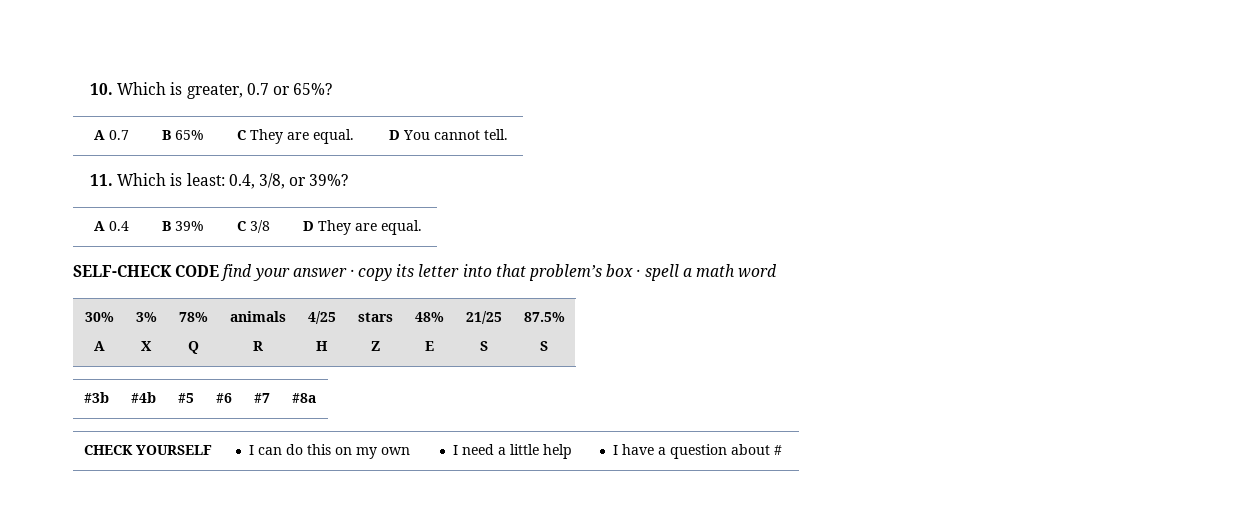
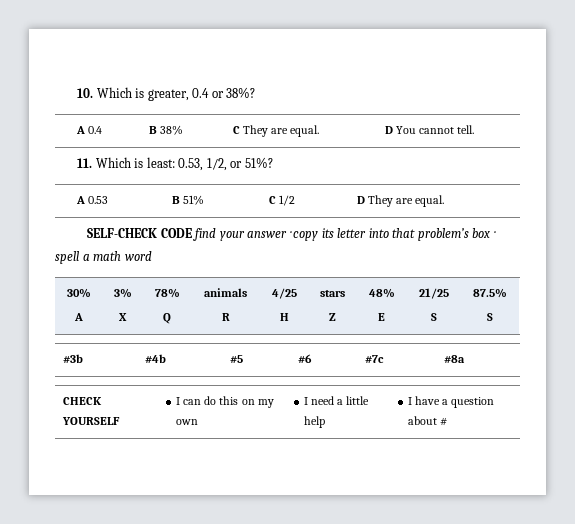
- 10. Which is greater, 0.7 or 65%?
- A 0.7 | B 65% | C They are equal. | D You cannot tell.
+ 10. Which is greater, 0.4 or 38%?
+ A 0.4 | B 38% | C They are equal. | D You cannot tell.
- 11. Which is least: 0.4, 3/8, or 39%?
- A 0.4 | B 39% | C 3/8 | D They are equal.
+ 11. Which is least: 0.53, 1/2, or 51%?
+ A 0.53 | B 51% | C 1/2 | D They are equal.
- #3b | #4b | #5 | #6 | #7 | #8a
+ #3b | #4b | #5 | #6 | #7c | #8a

